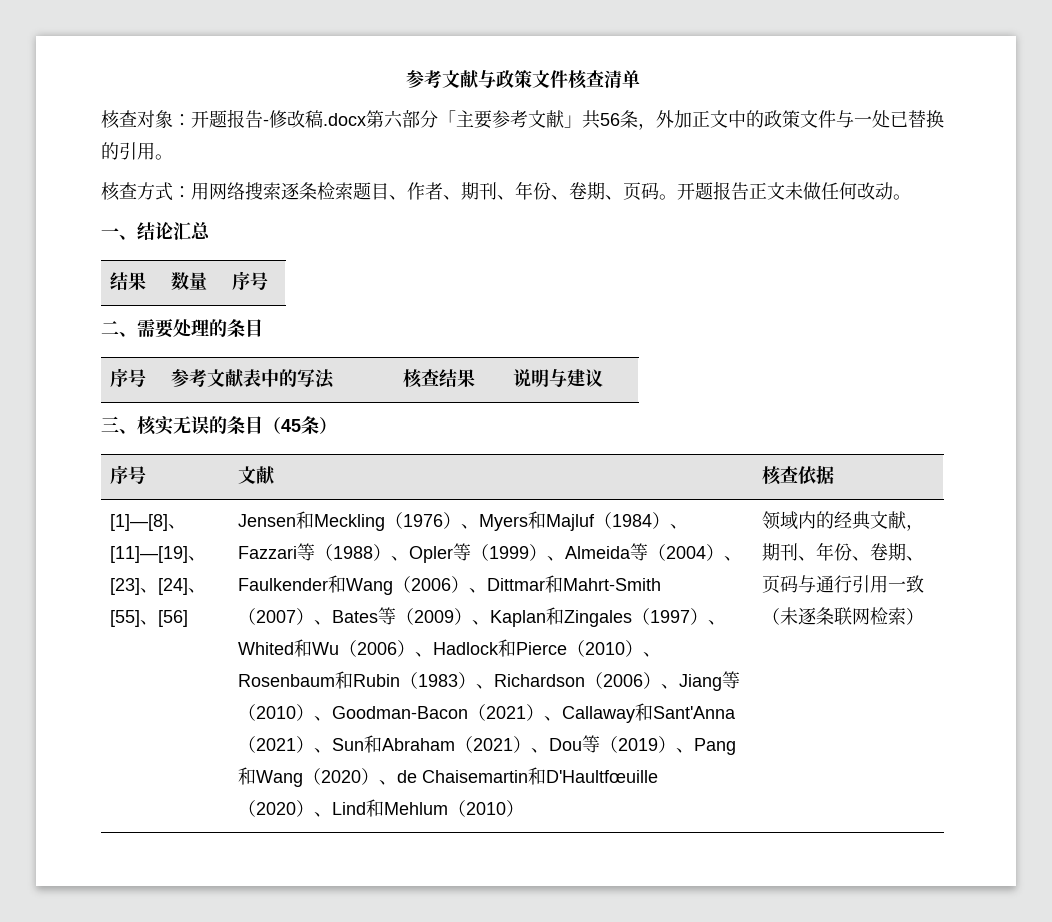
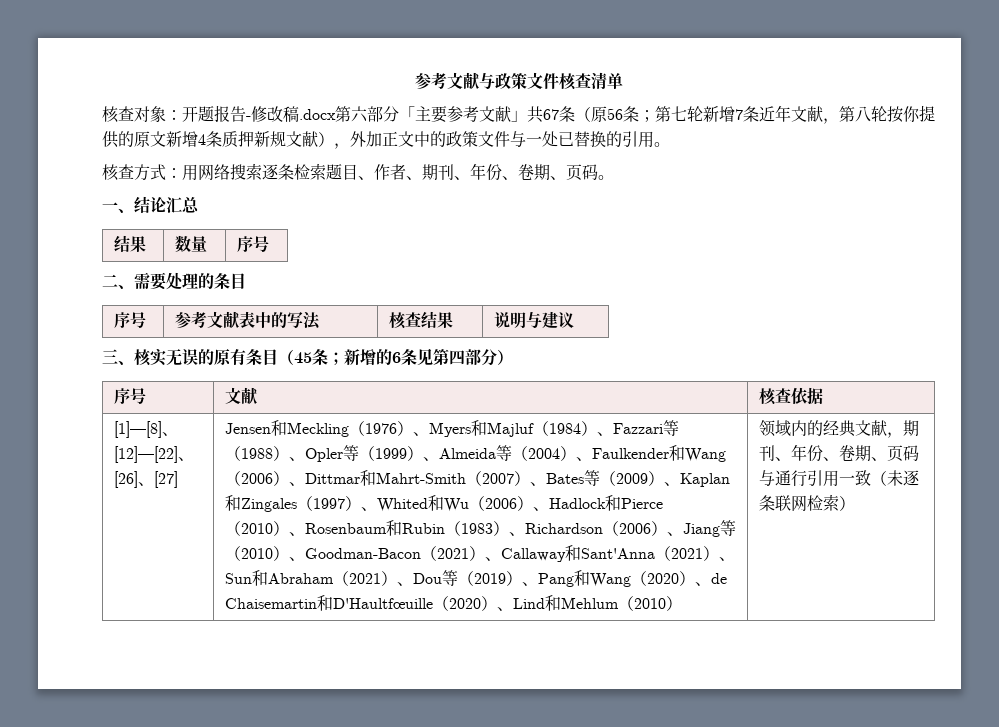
- 核查对象：开题报告-修改稿.docx第六部分「主要参考文献」共56条，外加正文中的政策文件与一处已替换的引用。
+ 核查对象：开题报告-修改稿.docx第六部分「主要参考文献」共67条（原56条；第七轮新增7条近年文献，第八轮按你提供的原文新增4条质押新规文献），外加正文中的政策文件与一处已替换的引用。
- 开题报告正文未做任何改动。
- 三、核实无误的条目（45条）
+ 三、核实无误的原有条目（45条；新增的6条见第四部分）
- [1]—[8]、[11]—[19]、[23]、[24]、[55]、[56]
+ [1]—[8]、[12]—[22]、[26]、[27]

